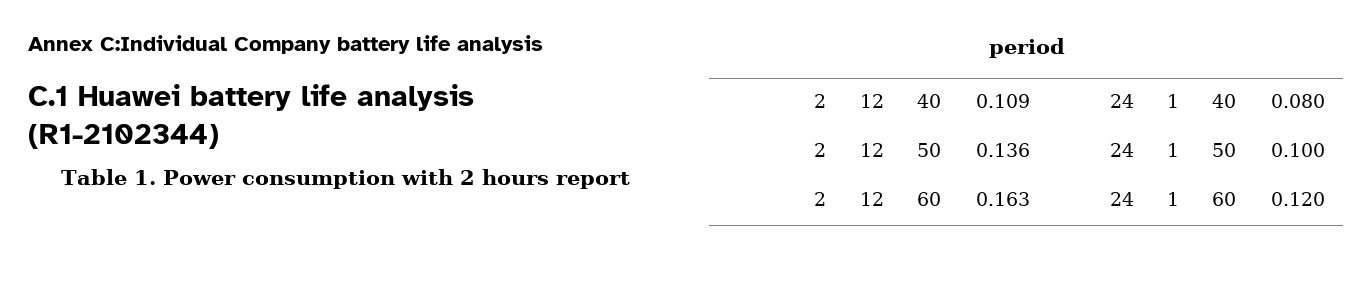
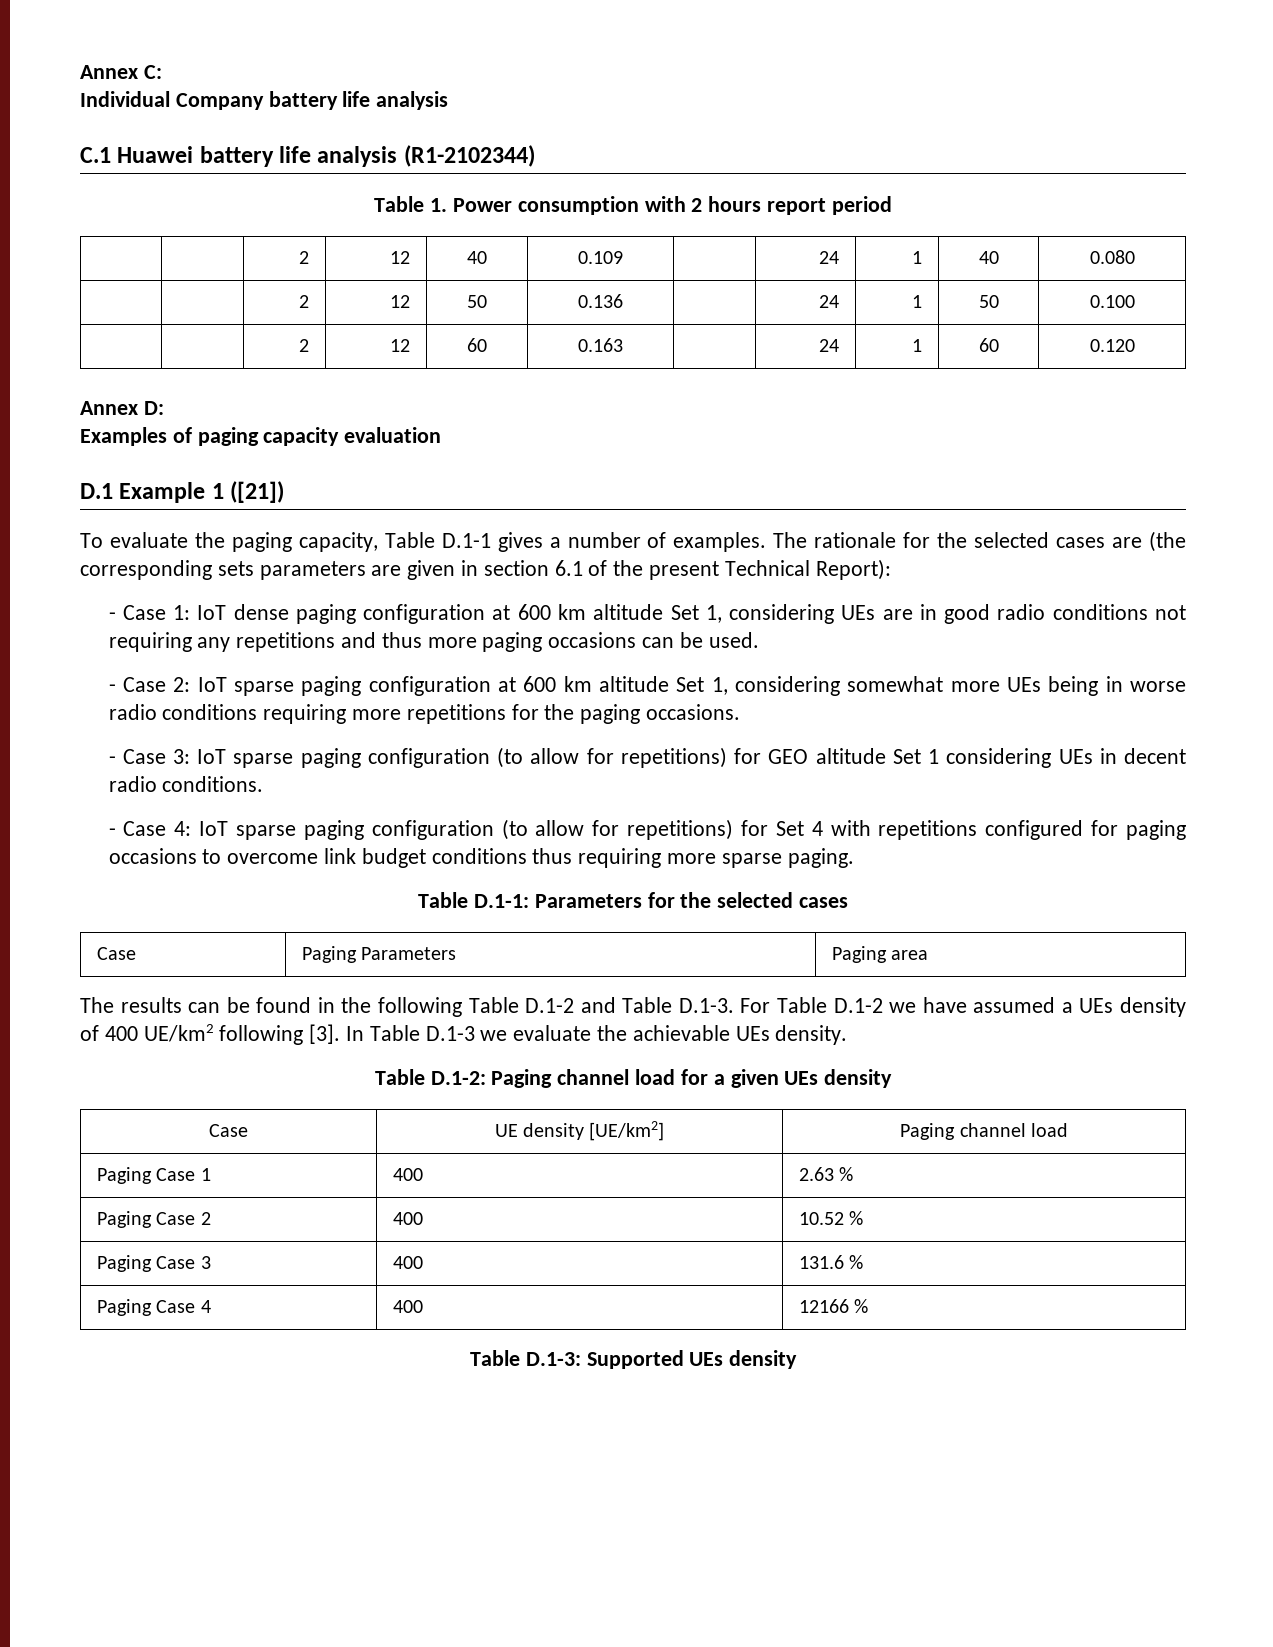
- Annex C:Individual Company battery life analysis
+ Annex C:
+ Individual Company battery life analysis
+ Annex D:
+ Examples of paging capacity evaluation
+ D.1 Example 1 ([21])
+ To evaluate the paging capacity, Table D.1-1 gives a number of examples. The rationale for the selected cases are (the corresponding sets parameters are given in section 6.1 of the present Technical Report):
+ - Case 1: IoT dense paging configuration at 600 km altitude Set 1, considering UEs are in good radio conditions not requiring any repetitions and thus more paging occasions can be used.
+ - Case 2: IoT sparse paging configuration at 600 km altitude Set 1, considering somewhat more UEs being in worse radio conditions requiring more repetitions for the paging occasions.
+ - Case 3: IoT sparse paging configuration (to allow for repetitions) for GEO altitude Set 1 considering UEs in decent radio conditions.
+ - Case 4: IoT sparse paging configuration (to allow for repetitions) for Set 4 with repetitions configured for paging occasions to overcome link budget conditions thus requiring more sparse paging.
+ Table D.1-1: Parameters for the selected cases
+ Case | Paging Parameters | Paging area
+ The results can be found in the following Table D.1-2 and Table D.1-3. For Table D.1-2 we have assumed a UEs density of 400 UE/km2 following [3]. In Table D.1-3 we evaluate the achievable UEs density.
+ Table D.1-2: Paging channel load for a given UEs density
+ Case | UE density [UE/km2] | Paging channel load
+ Paging Case 1 | 400 | 2.63 %
+ Paging Case 2 | 400 | 10.52 %
+ Paging Case 3 | 400 | 131.6 %
+ Paging Case 4 | 400 | 12166 %
+ Table D.1-3: Supported UEs density

